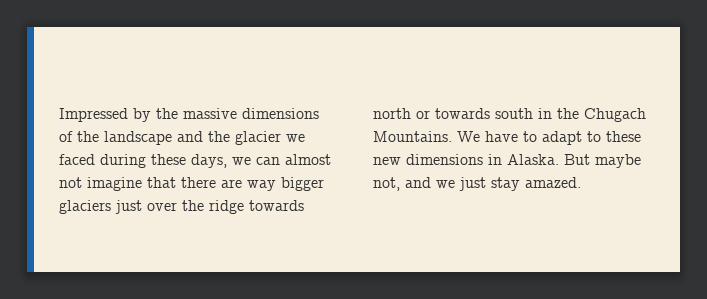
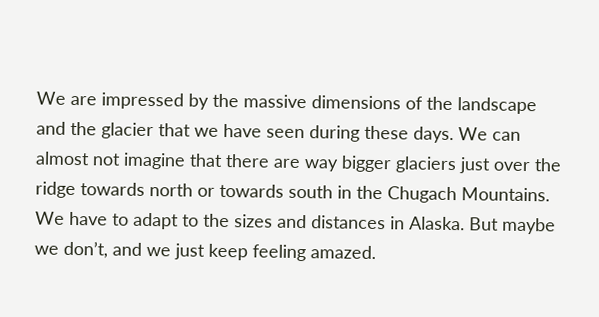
- Impressed by the massive dimensions of the landscape and the glacier we faced during these days, we can almost not imagine that there are way bigger glaciers just over the ridge towards north or towards south in the Chugach Mountains.
+ We are impressed by the massive dimensions of the landscape and the glacier that we have seen during these days. We can almost not imagine that there are way bigger glaciers just over the ridge towards north or towards south in the Chugach Mountains.
- We have to adapt to these new dimensions in Alaska.
+ We have to adapt to the sizes and distances in Alaska.
- But maybe not, and we just stay amazed.
+ But maybe we don’t, and we just keep feeling amazed.

